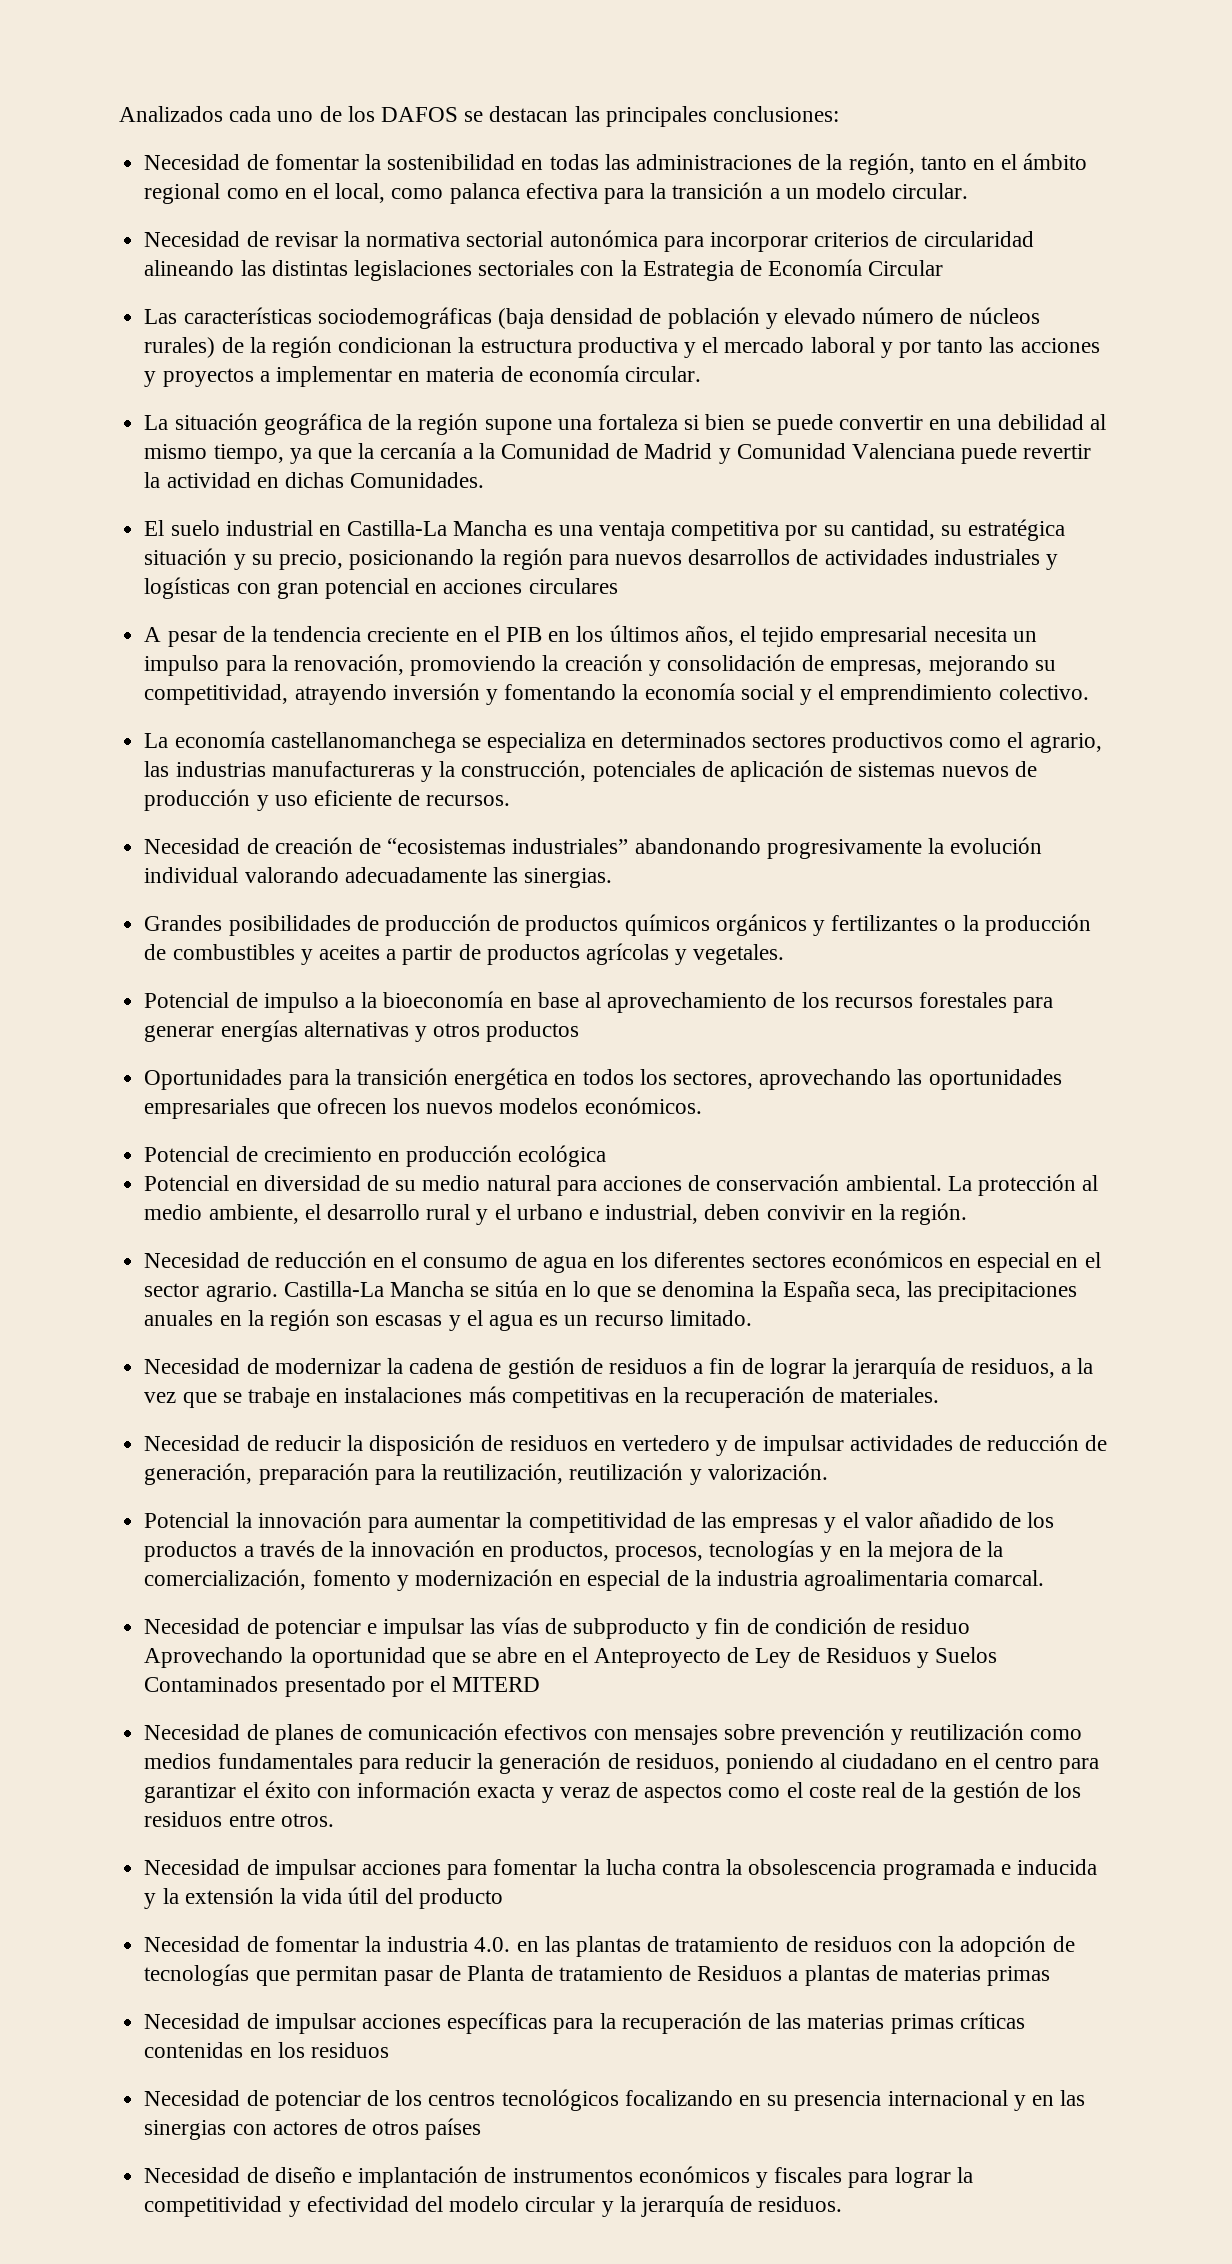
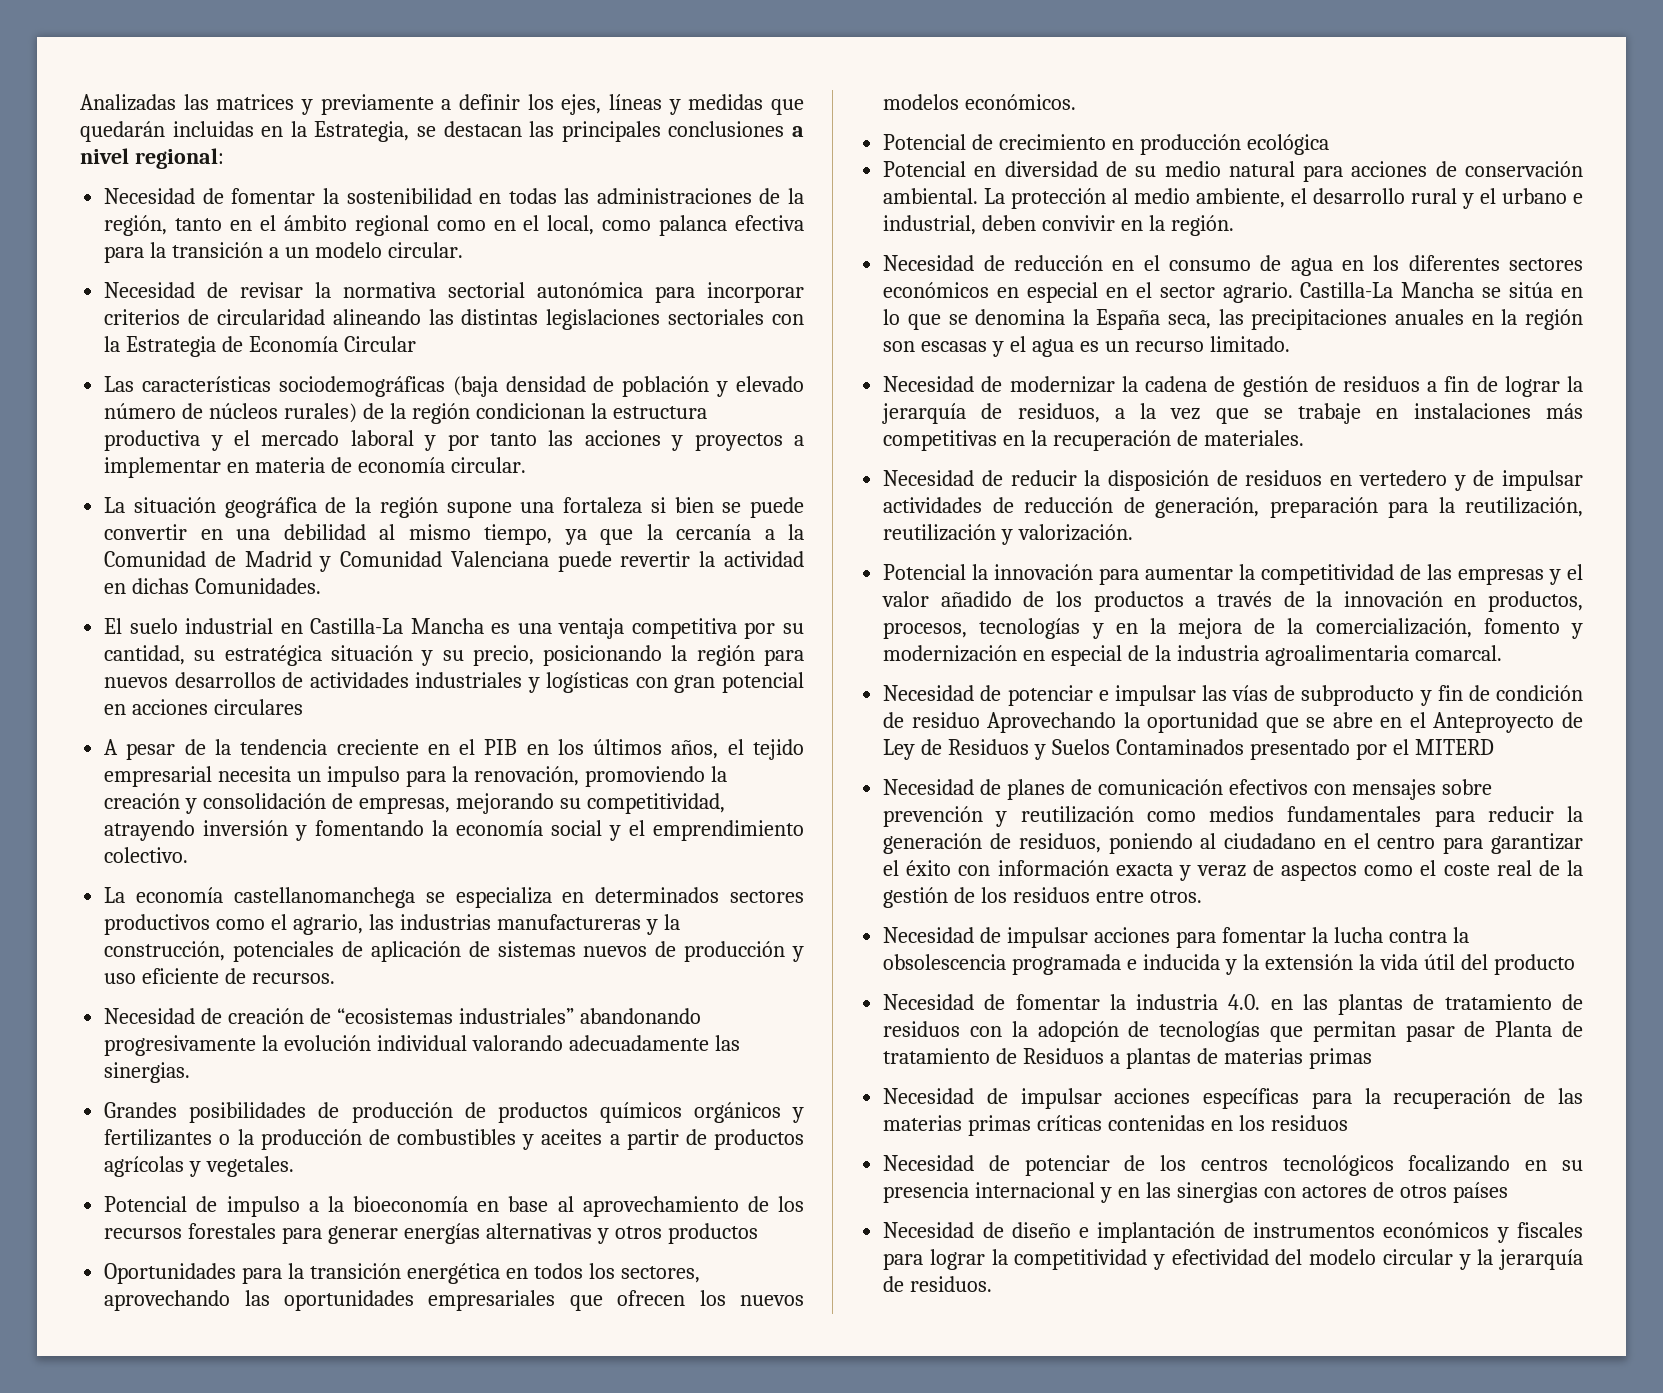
- Analizados cada uno de los DAFOS se destacan las principales conclusiones:
+ Analizadas las matrices y previamente a definir los ejes, líneas y medidas que quedarán incluidas en la Estrategia, se destacan las principales conclusiones a nivel regional:

